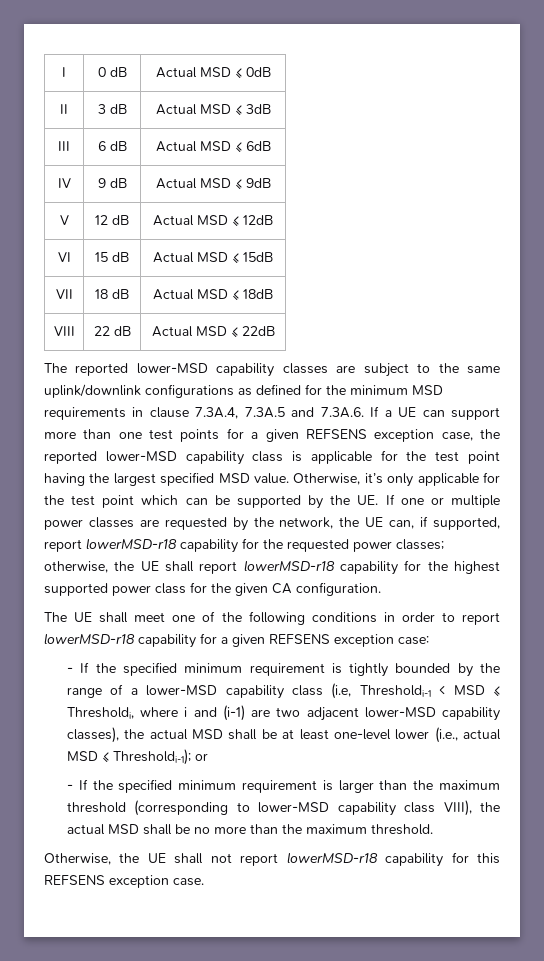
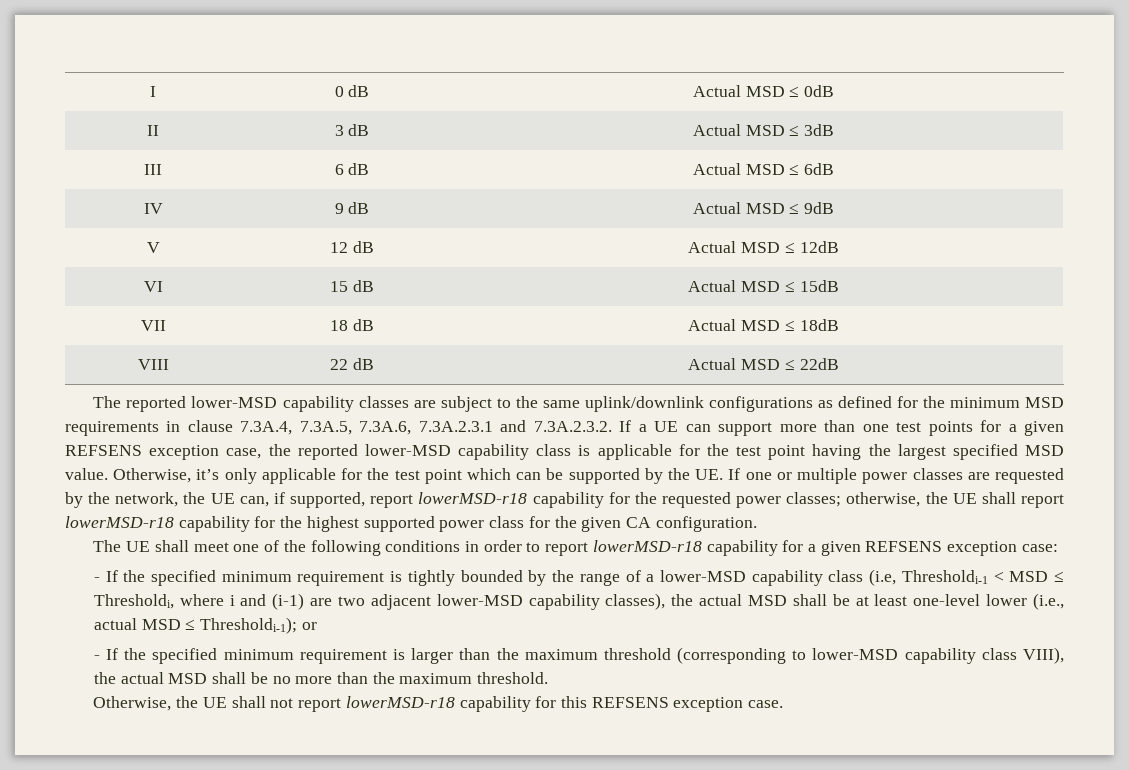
- The reported lower-MSD capability classes are subject to the same uplink/downlink configurations as defined for the minimum MSD requirements in clause 7.3A.4, 7.3A.5 and 7.3A.6. If a UE can support more than one test points for a given REFSENS exception case, the reported lower-MSD capability class is applicable for the test point having the largest specified MSD value.
+ The reported lower-MSD capability classes are subject to the same uplink/downlink configurations as defined for the minimum MSD requirements in clause 7.3A.4, 7.3A.5, 7.3A.6, 7.3A.2.3.1 and 7.3A.2.3.2. If a UE can support more than one test points for a given REFSENS exception case, the reported lower-MSD capability class is applicable for the test point having the largest specified MSD value.

